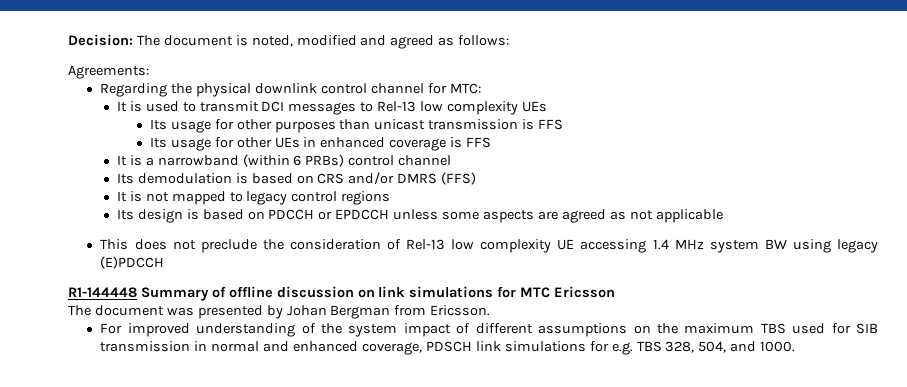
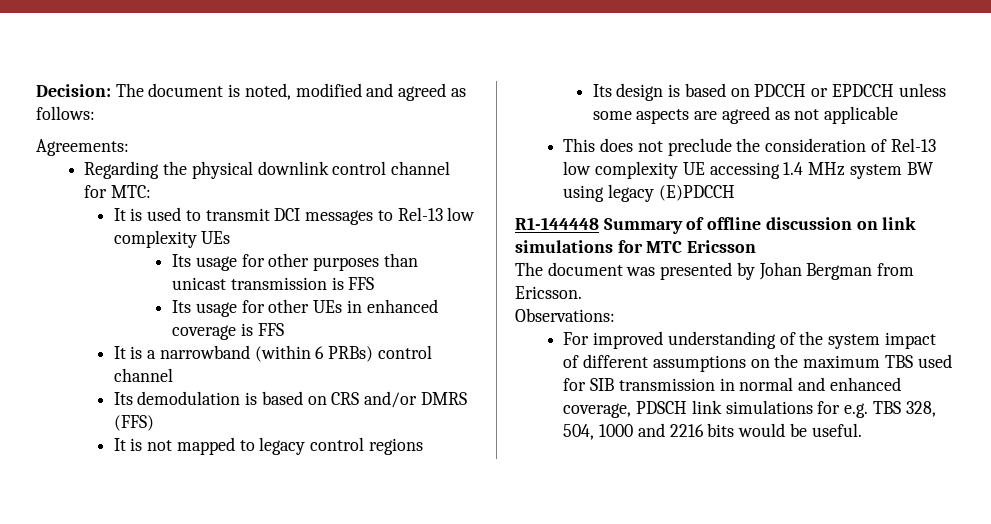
+ Observations:
- For improved understanding of the system impact of different assumptions on the maximum TBS used for SIB transmission in normal and enhanced coverage, PDSCH link simulations for e.g. TBS 328, 504, and 1000.
+ For improved understanding of the system impact of different assumptions on the maximum TBS used for SIB transmission in normal and enhanced coverage, PDSCH link simulations for e.g. TBS 328, 504, 1000 and 2216 bits would be useful.

